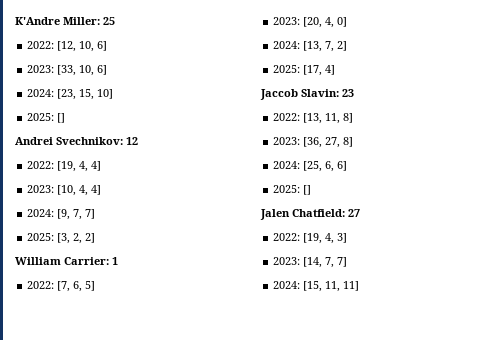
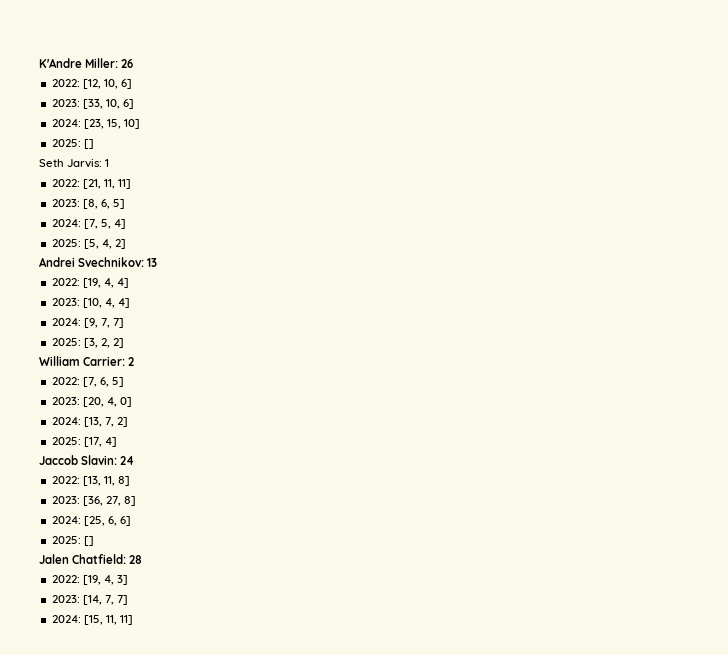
- K'Andre Miller: 25
+ K'Andre Miller: 26
+ Seth Jarvis: 1
+ 2022: [21, 11, 11]
+ 2023: [8, 6, 5]
+ 2024: [7, 5, 4]
+ 2025: [5, 4, 2]
- Andrei Svechnikov: 12
+ Andrei Svechnikov: 13
- William Carrier: 1
+ William Carrier: 2
- Jaccob Slavin: 23
+ Jaccob Slavin: 24
- Jalen Chatfield: 27
+ Jalen Chatfield: 28

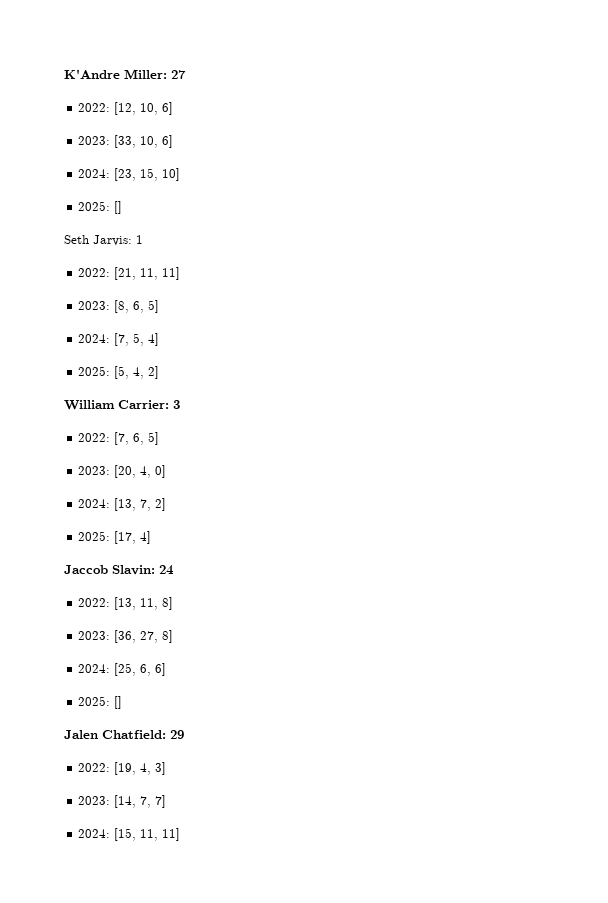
- K'Andre Miller: 26
+ K'Andre Miller: 27
- Andrei Svechnikov: 13
- 2022: [19, 4, 4]
- 2023: [10, 4, 4]
- 2024: [9, 7, 7]
- 2025: [3, 2, 2]
- William Carrier: 2
+ William Carrier: 3
- Jalen Chatfield: 28
+ Jalen Chatfield: 29

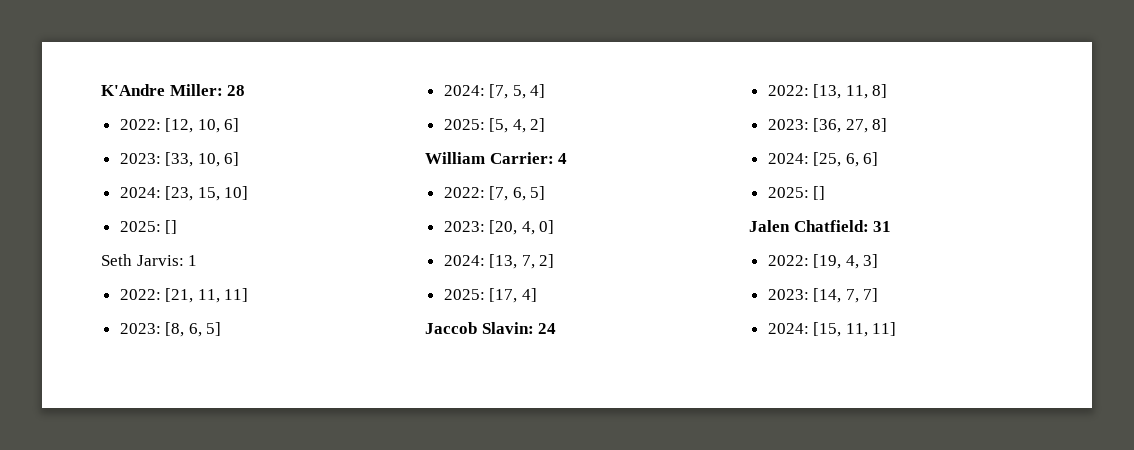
- K'Andre Miller: 27
+ K'Andre Miller: 28
- William Carrier: 3
+ William Carrier: 4
- Jalen Chatfield: 29
+ Jalen Chatfield: 31

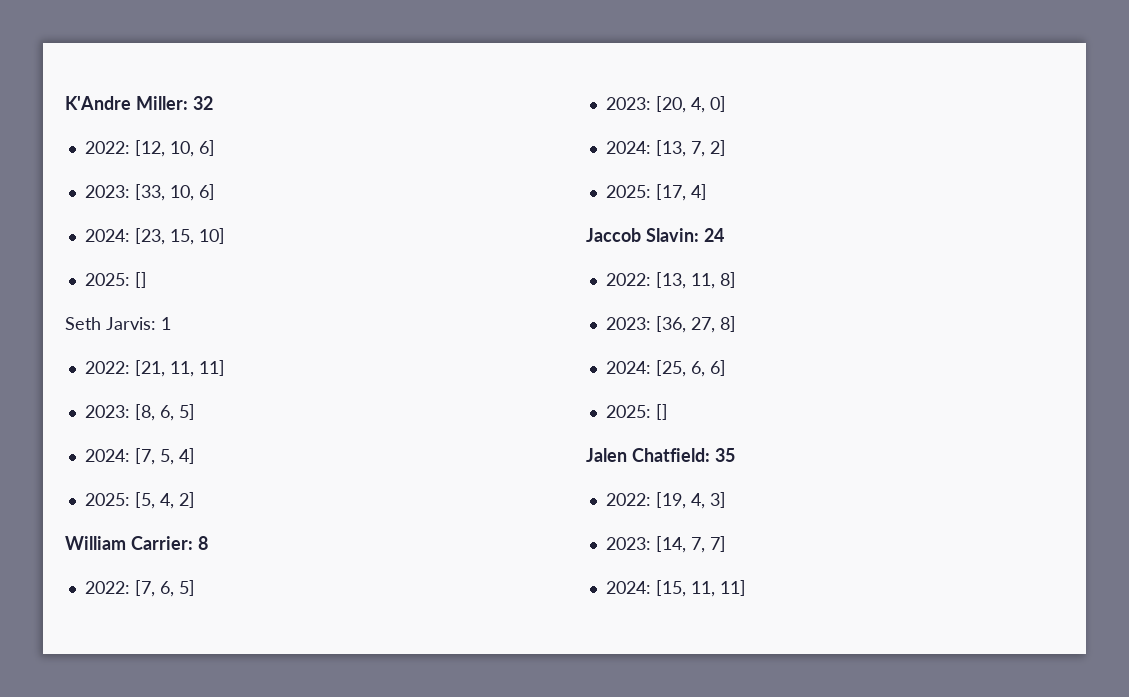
- K'Andre Miller: 28
+ K'Andre Miller: 32
- William Carrier: 4
+ William Carrier: 8
- Jalen Chatfield: 31
+ Jalen Chatfield: 35

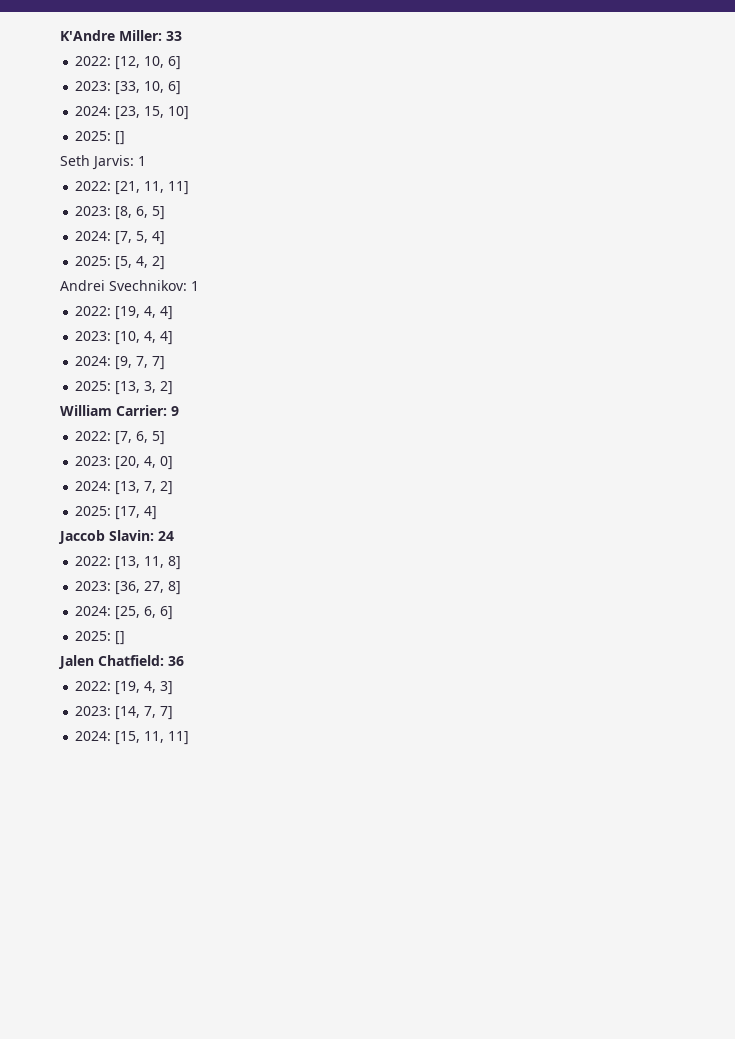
- K'Andre Miller: 32
+ K'Andre Miller: 33
+ Andrei Svechnikov: 1
+ 2022: [19, 4, 4]
+ 2023: [10, 4, 4]
+ 2024: [9, 7, 7]
+ 2025: [13, 3, 2]
- William Carrier: 8
+ William Carrier: 9
- Jalen Chatfield: 35
+ Jalen Chatfield: 36

